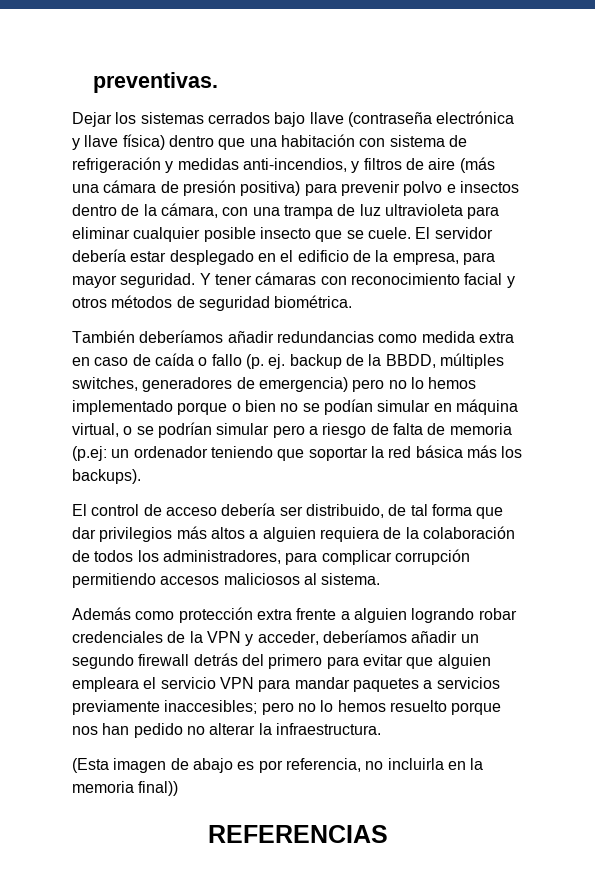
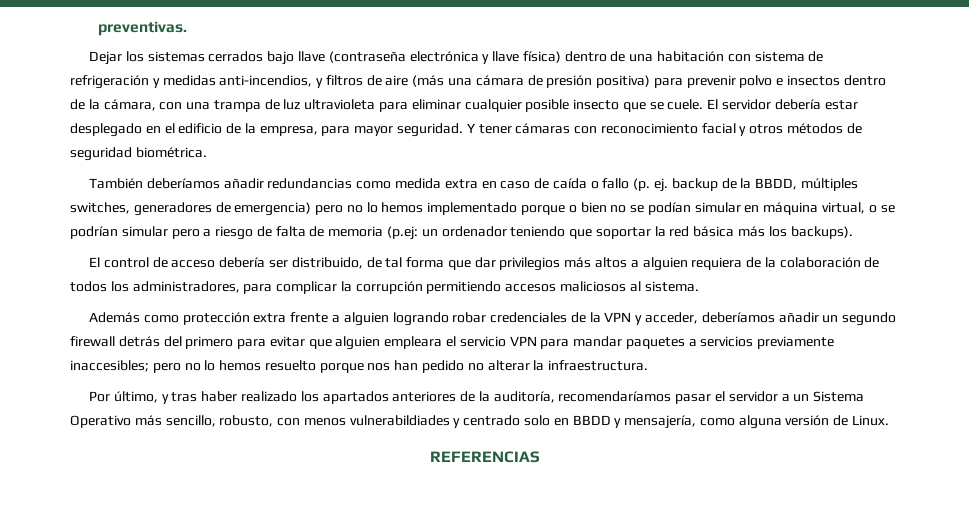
- Dejar los sistemas cerrados bajo llave (contraseña electrónica y llave física) dentro que una habitación con sistema de refrigeración y medidas anti-incendios, y filtros de aire (más una cámara de presión positiva) para prevenir polvo e insectos dentro de la cámara, con una trampa de luz ultravioleta para eliminar cualquier posible insecto que se cuele.
+ Dejar los sistemas cerrados bajo llave (contraseña electrónica y llave física) dentro de una habitación con sistema de refrigeración y medidas anti-incendios, y filtros de aire (más una cámara de presión positiva) para prevenir polvo e insectos dentro de la cámara, con una trampa de luz ultravioleta para eliminar cualquier posible insecto que se cuele.
- El control de acceso debería ser distribuido, de tal forma que dar privilegios más altos a alguien requiera de la colaboración de todos los administradores, para complicar corrupción permitiendo accesos maliciosos al sistema.
+ El control de acceso debería ser distribuido, de tal forma que dar privilegios más altos a alguien requiera de la colaboración de todos los administradores, para complicar la corrupción permitiendo accesos maliciosos al sistema.
- (Esta imagen de abajo es por referencia, no incluirla en la memoria final))
+ Por último, y tras haber realizado los apartados anteriores de la auditoría, recomendaríamos pasar el servidor a un Sistema Operativo más sencillo, robusto, con menos vulnerabildiades y centrado solo en BBDD y mensajería, como alguna versión de Linux.

